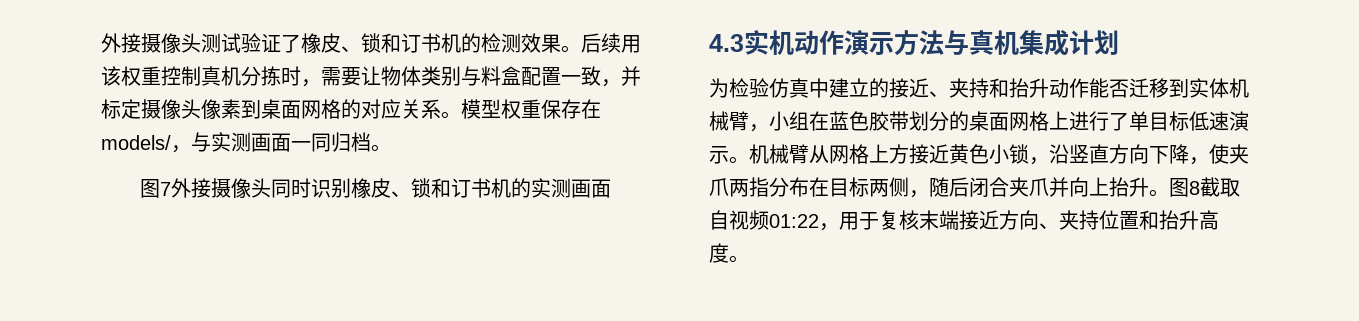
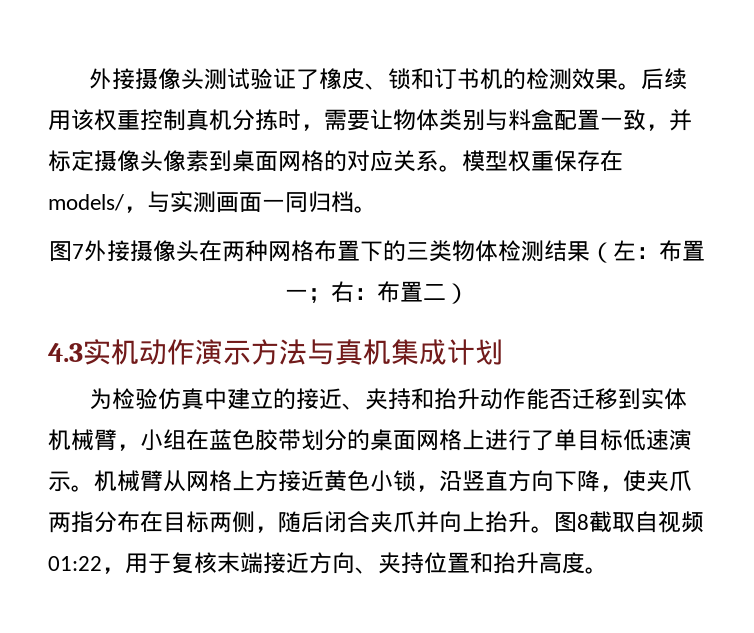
- 图7外接摄像头同时识别橡皮、锁和订书机的实测画面
+ 图7外接摄像头在两种网格布置下的三类物体检测结果（左：布置一；右：布置二）

